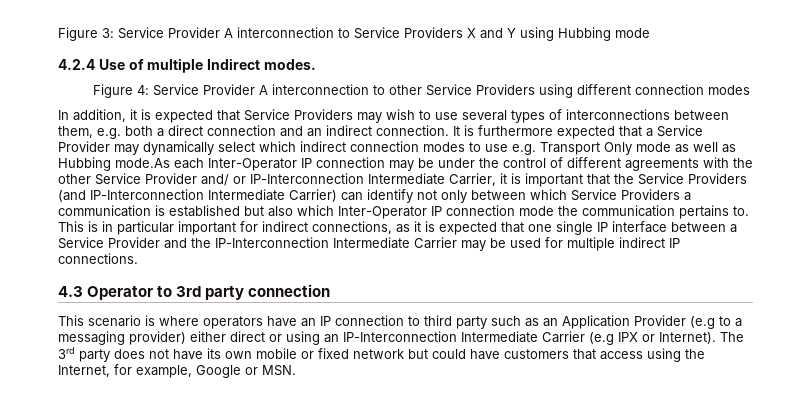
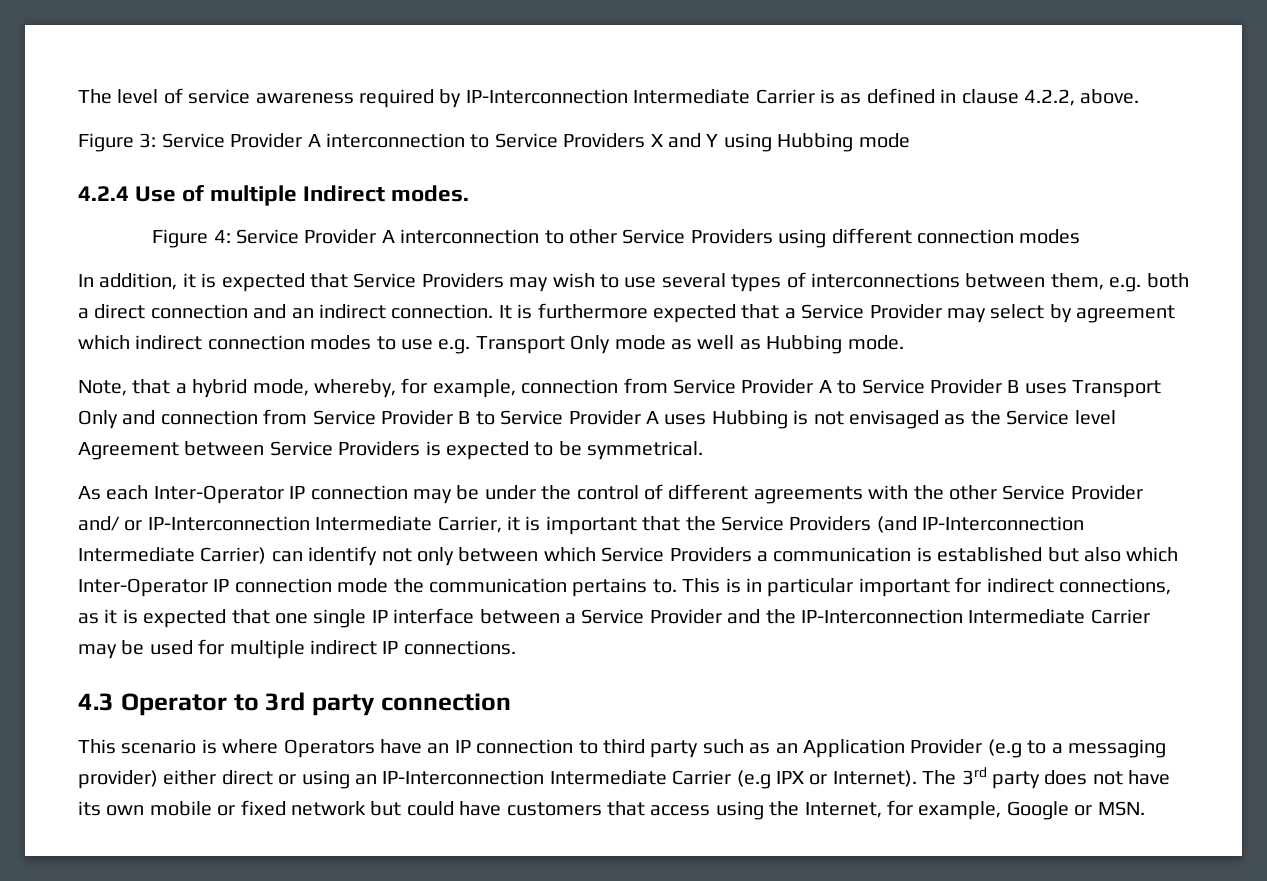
+ The level of service awareness required by IP-Interconnection Intermediate Carrier is as defined in clause 4.2.2, above.
- It is furthermore expected that a Service Provider may dynamically select which indirect connection modes to use e.g. Transport Only mode as well as Hubbing mode.As each Inter-Operator IP connection may be under the control of different agreements with the other Service Provider and/ or IP-Interconnection Intermediate Carrier, it is important that the Service Providers (and IP-Interconnection Intermediate Carrier) can identify not only between which Service Providers a communication is established but also which Inter-Operator IP connection mode the communication pertains to.
+ It is furthermore expected that a Service Provider may select by agreement which indirect connection modes to use e.g. Transport Only mode as well as Hubbing mode.
+ Note, that a hybrid mode, whereby, for example, connection from Service Provider A to Service Provider B uses Transport Only and connection from Service Provider B to Service Provider A uses Hubbing is not envisaged as the Service level Agreement between Service Providers is expected to be symmetrical.
+ As each Inter-Operator IP connection may be under the control of different agreements with the other Service Provider and/ or IP-Interconnection Intermediate Carrier, it is important that the Service Providers (and IP-Interconnection Intermediate Carrier) can identify not only between which Service Providers a communication is established but also which Inter-Operator IP connection mode the communication pertains to.
- This scenario is where operators have an IP connection to third party such as an Application Provider (e.g to a messaging provider) either direct or using an IP-Interconnection Intermediate Carrier (e.g IPX or Internet).
+ This scenario is where Operators have an IP connection to third party such as an Application Provider (e.g to a messaging provider) either direct or using an IP-Interconnection Intermediate Carrier (e.g IPX or Internet).

